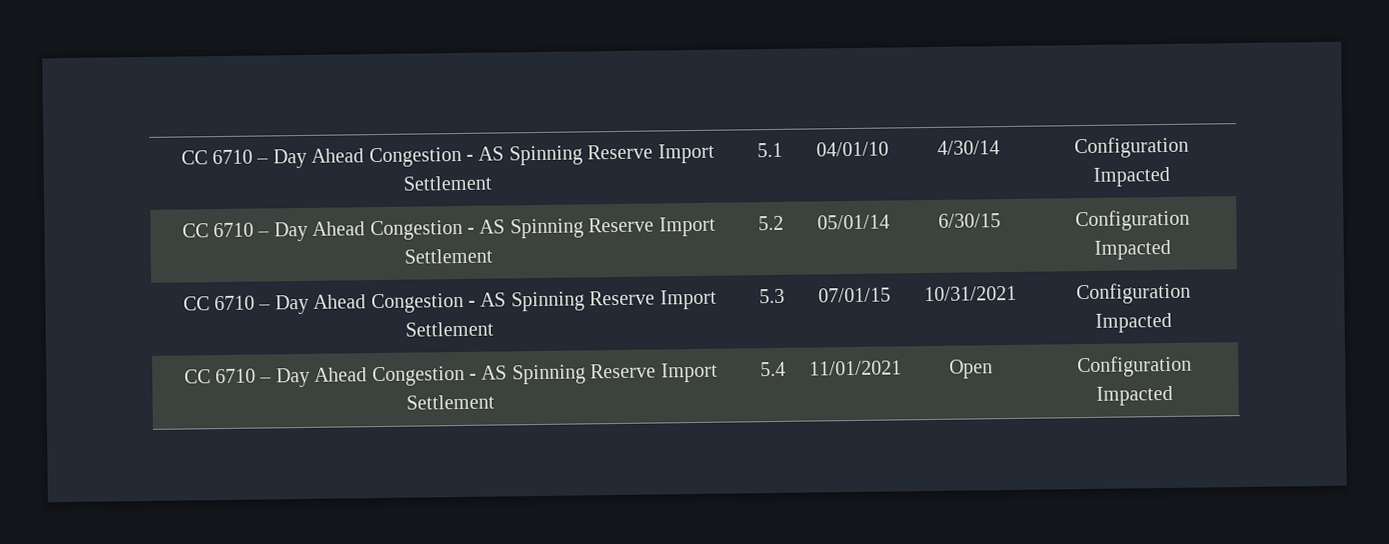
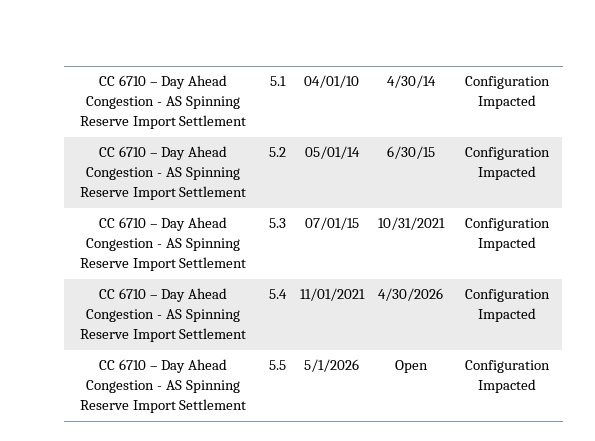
- CC 6710 – Day Ahead Congestion - AS Spinning Reserve Import Settlement | 5.4 | 11/01/2021 | Open | Configuration Impacted
+ CC 6710 – Day Ahead Congestion - AS Spinning Reserve Import Settlement | 5.4 | 11/01/2021 | 4/30/2026 | Configuration Impacted
+ CC 6710 – Day Ahead Congestion - AS Spinning Reserve Import Settlement | 5.5 | 5/1/2026 | Open | Configuration Impacted

